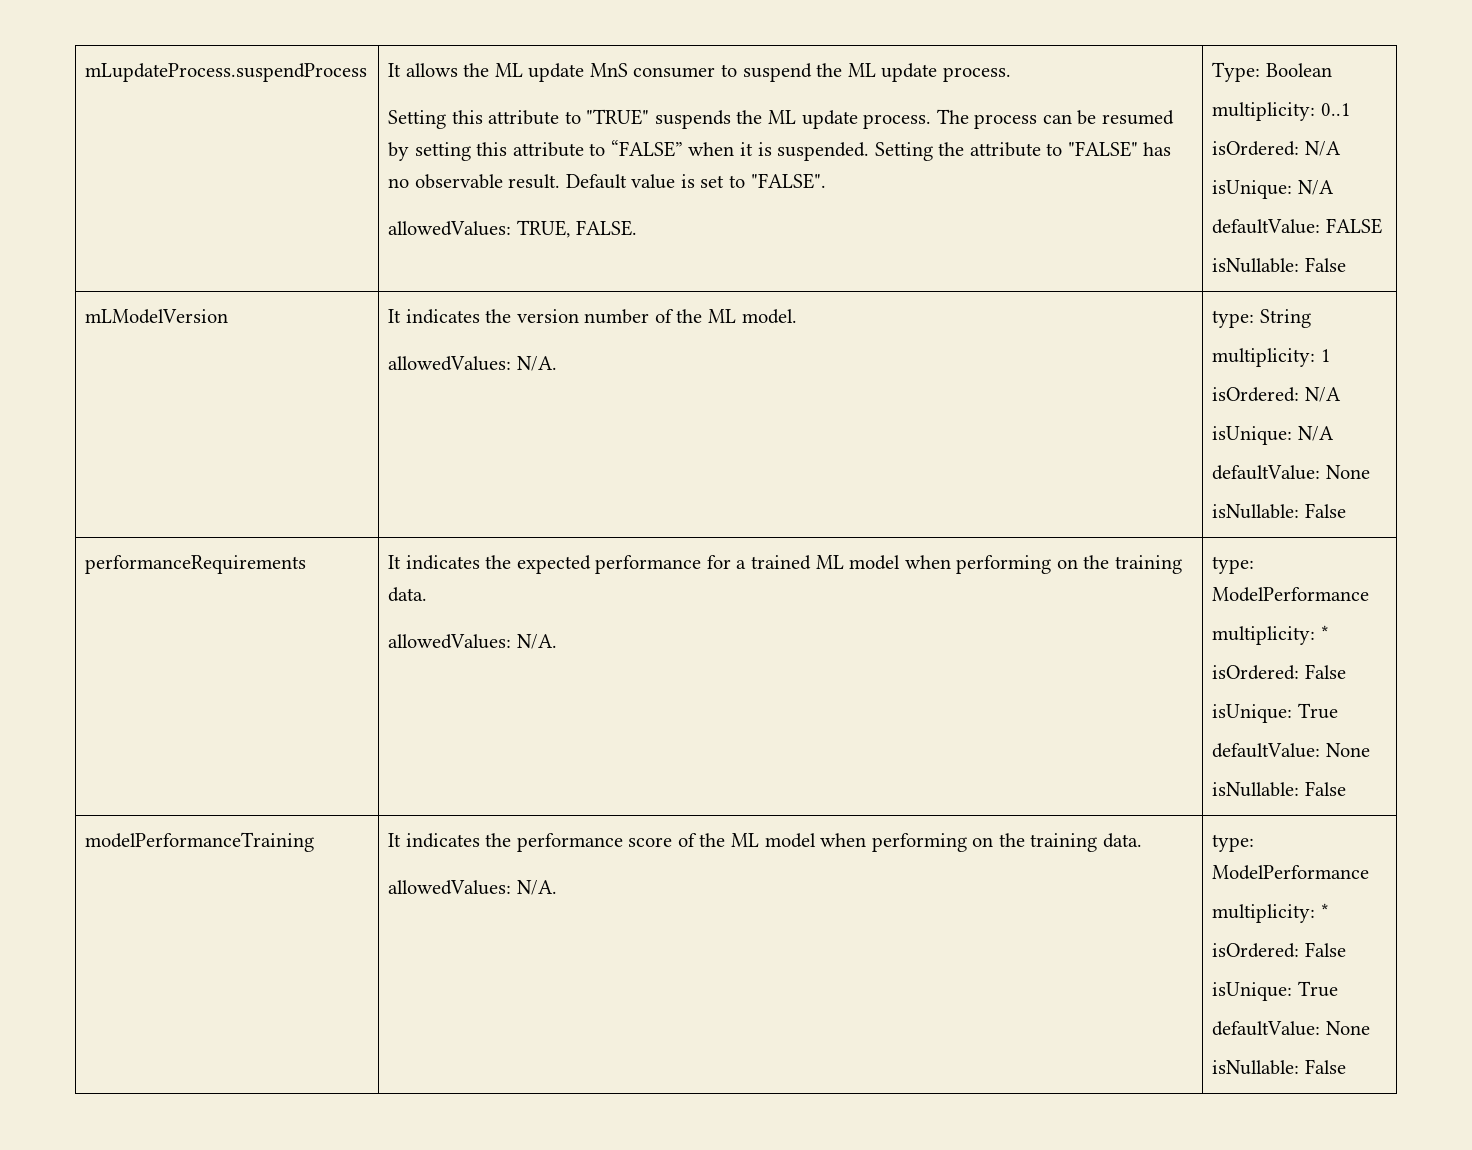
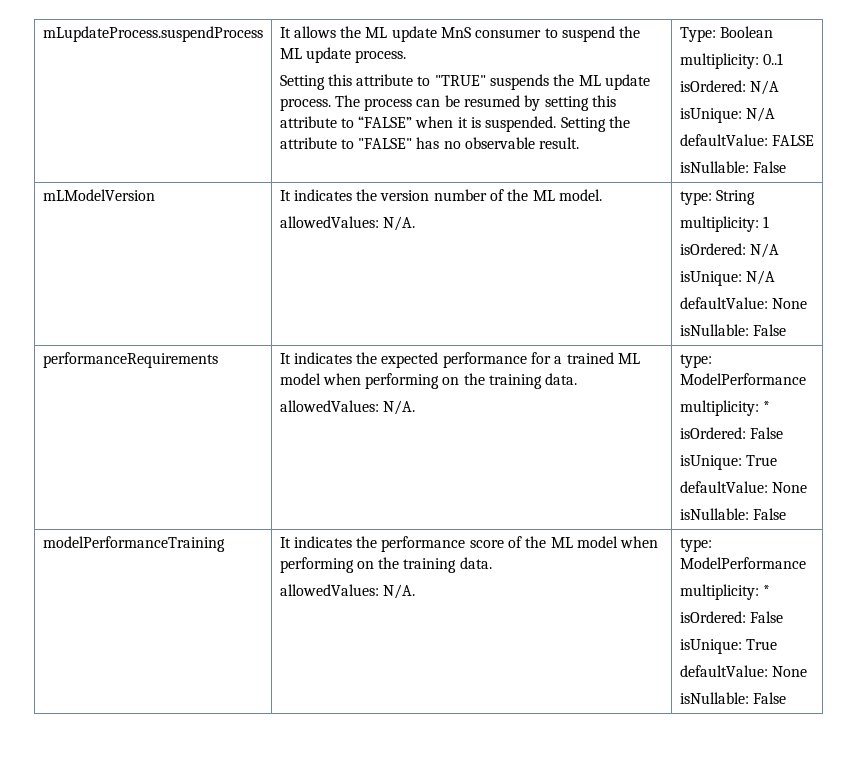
- Default value is set to "FALSE".
- allowedValues: TRUE, FALSE.

